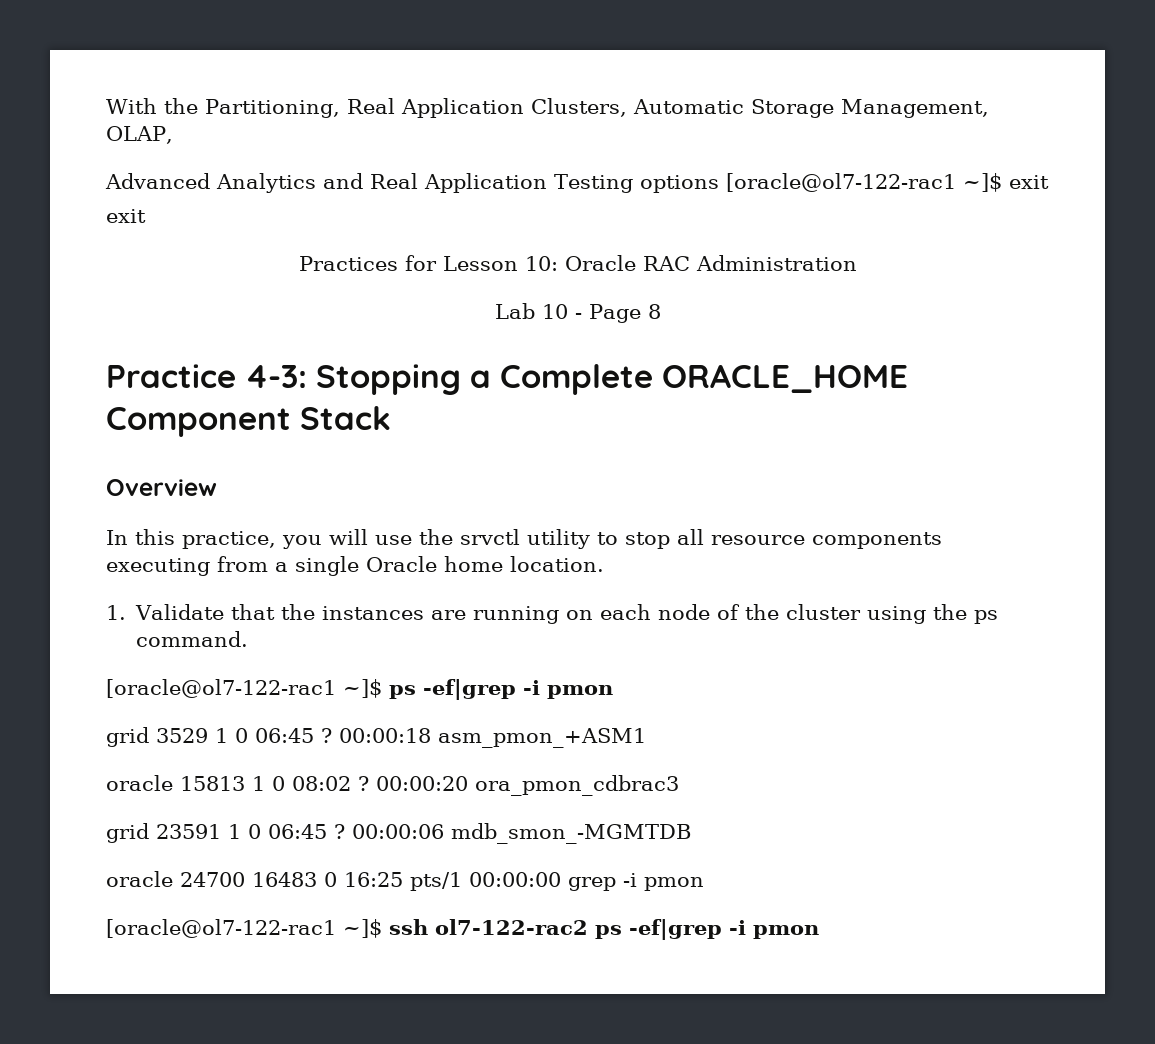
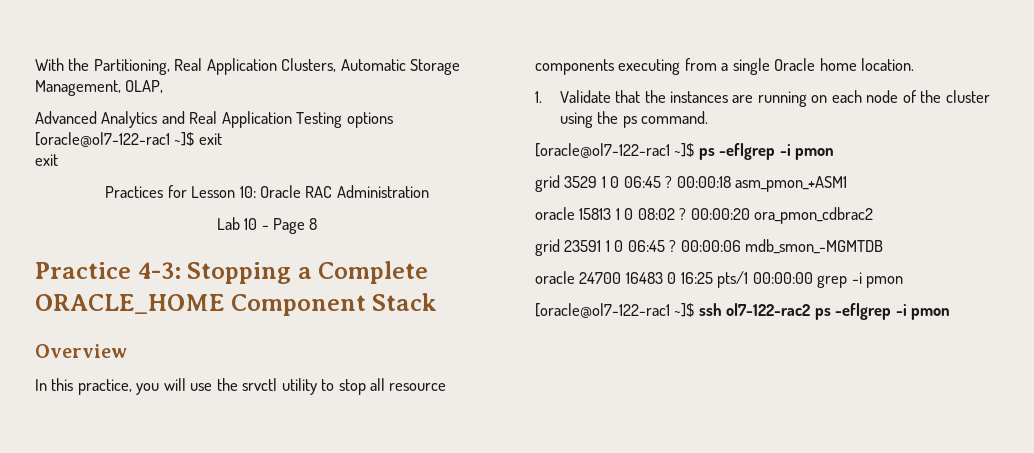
- 00:00:20 ora_pmon_cdbrac3
+ 00:00:20 ora_pmon_cdbrac2

